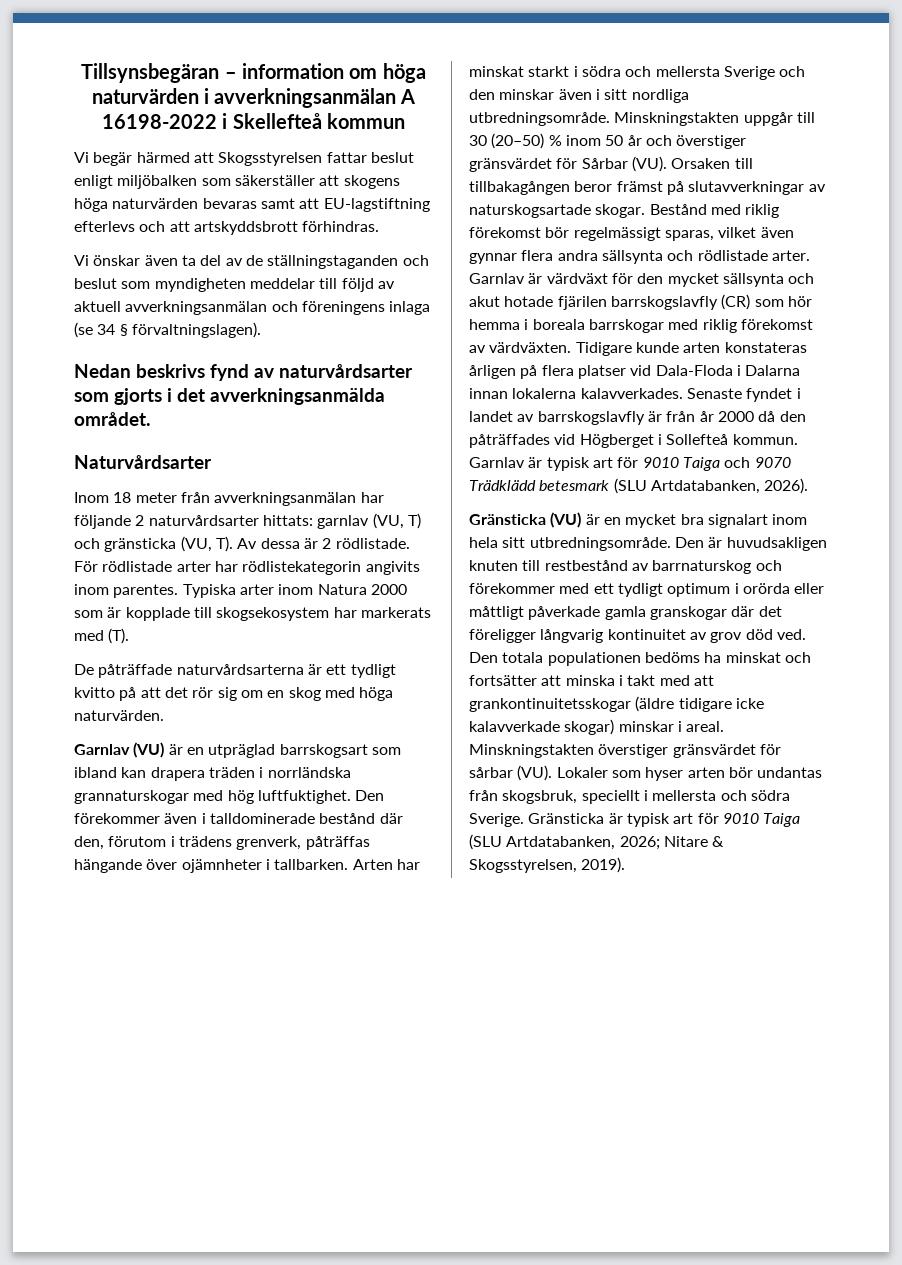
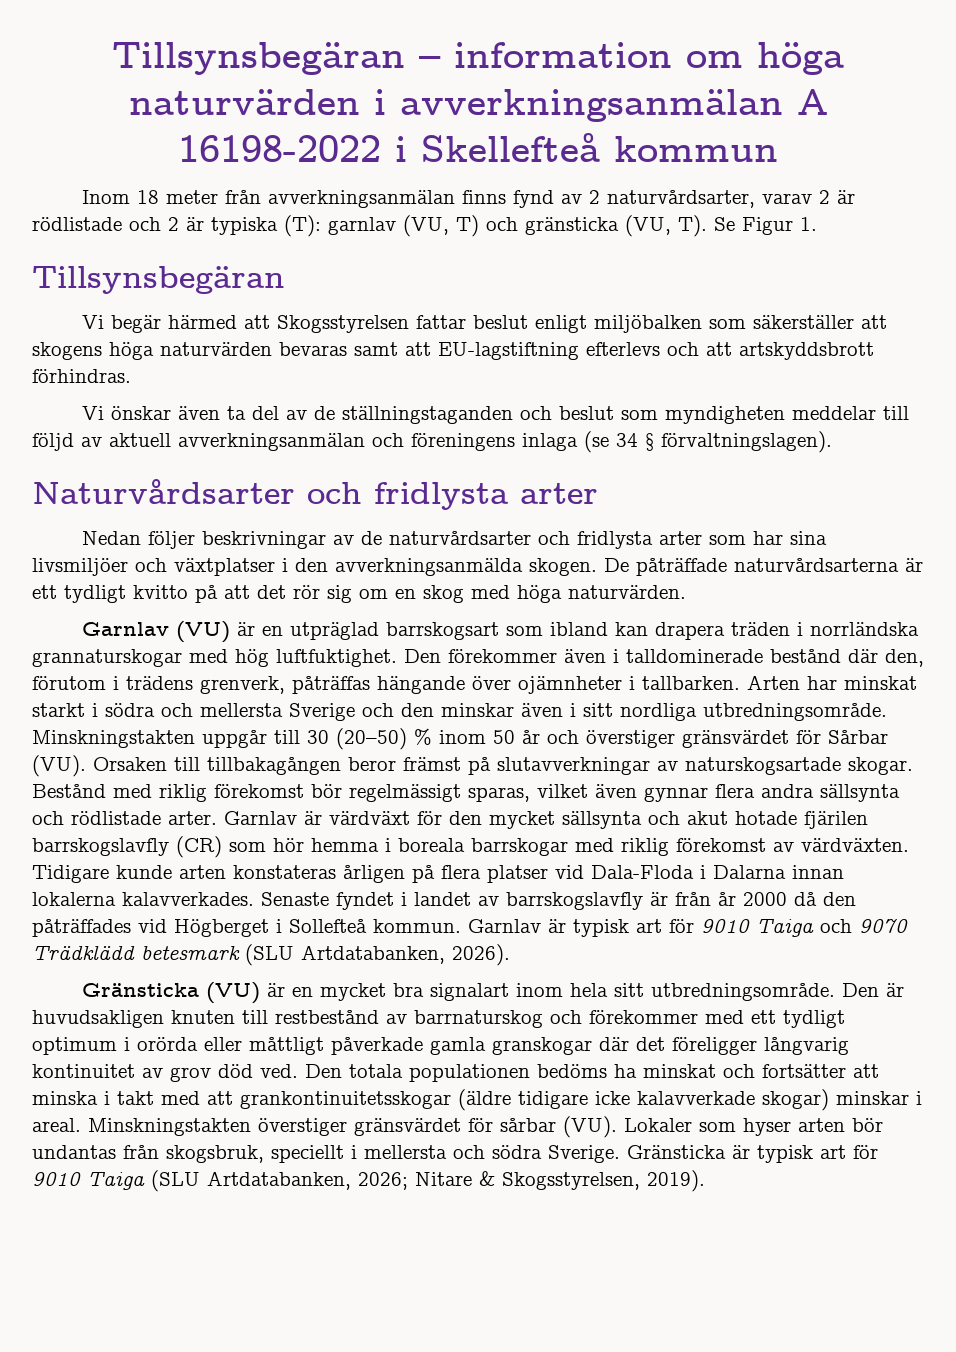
+ Inom 18 meter från avverkningsanmälan finns fynd av 2 naturvårdsarter, varav 2 är rödlistade och 2 är typiska (T): garnlav (VU, T) och gränsticka (VU, T). Se Figur 1.
+ Tillsynsbegäran
- Nedan beskrivs fynd av naturvårdsarter som gjorts i det avverkningsanmälda området.
- Naturvårdsarter
- Inom 18 meter från avverkningsanmälan har följande 2 naturvårdsarter hittats: garnlav (VU, T) och gränsticka (VU, T). Av dessa är 2 rödlistade. För rödlistade arter har rödlistekategorin angivits inom parentes. Typiska arter inom Natura 2000 som är kopplade till skogsekosystem har markerats med (T).
- De påträffade naturvårdsarterna är ett tydligt kvitto på att det rör sig om en skog med höga naturvärden.
+ Naturvårdsarter och fridlysta arter
+ Nedan följer beskrivningar av de naturvårdsarter och fridlysta arter som har sina livsmiljöer och växtplatser i den avverkningsanmälda skogen. De påträffade naturvårdsarterna är ett tydligt kvitto på att det rör sig om en skog med höga naturvärden.

